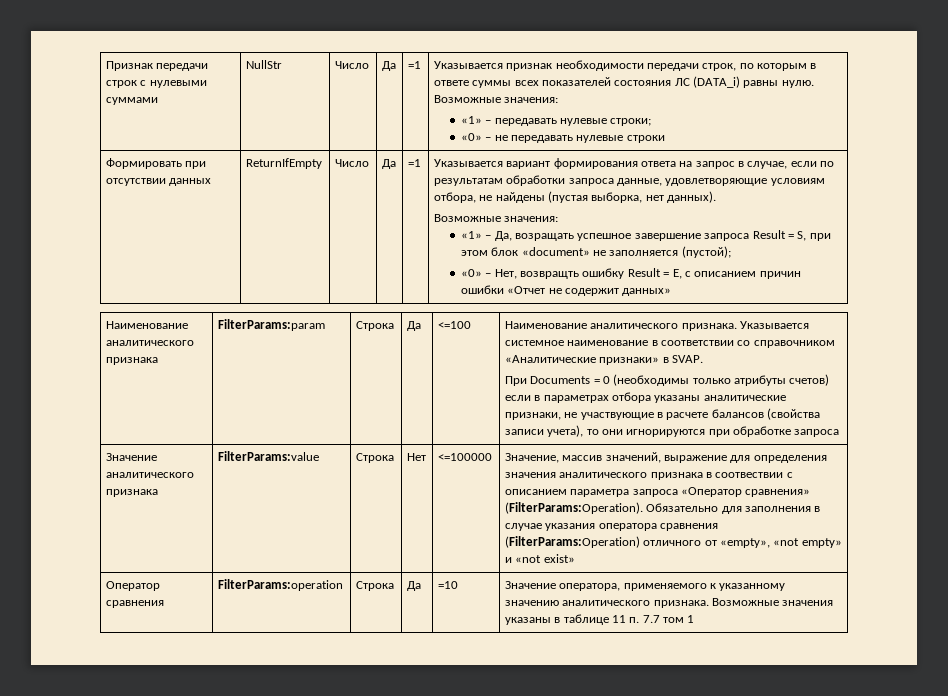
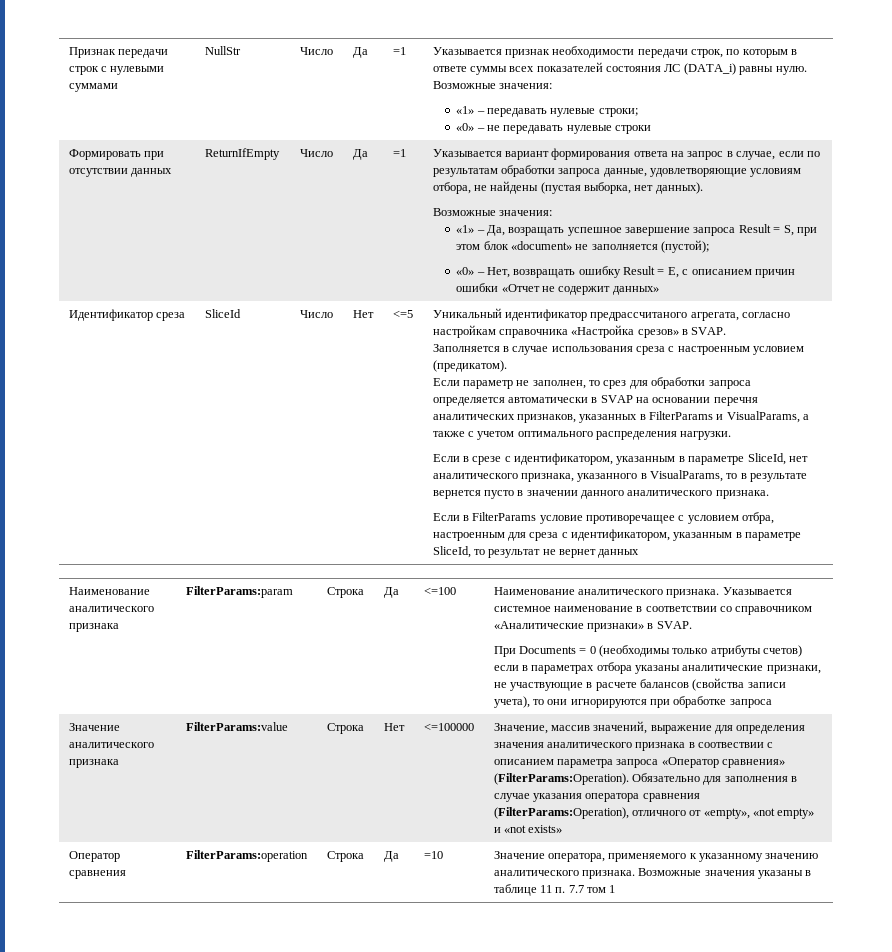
- «0» – Нет, возвращть ошибку Result = E, с описанием причин ошибки «Отчет не содержит данных»
+ «0» – Нет, возвращать ошибку Result = E, с описанием причин ошибки «Отчет не содержит данных»
+ Идентификатор среза | SliceId | Число | Нет | <=5 | Уникальный идентификатор предрассчитаного агрегата, согласно настройкам справочника «Настройка срезов» в SVAP.
+ Заполняется в случае использования среза с настроенным условием (предикатом).
+ Если параметр не заполнен, то срез для обработки запроса определяется автоматически в SVAP на основании перечня аналитических признаков, указанных в FilterParams и VisualParams, а также с учетом оптимального распределения нагрузки.
+ Если в срезе с идентификатором, указанным в параметре SliceId, нет аналитического признака, указанного в VisualParams, то в результате вернется пусто в значении данного аналитического признака.
+ Если в FilterParams условие противоречащее с условием отбра, настроенным для среза с идентификатором, указанным в параметре SliceId, то результат не вернет данных
- Обязательно для заполнения в случае указания оператора сравнения (FilterParams:Operation) отличного от «empty», «not empty» и «not exist»
+ Обязательно для заполнения в случае указания оператора сравнения (FilterParams:Operation), отличного от «empty», «not empty» и «not exists»

